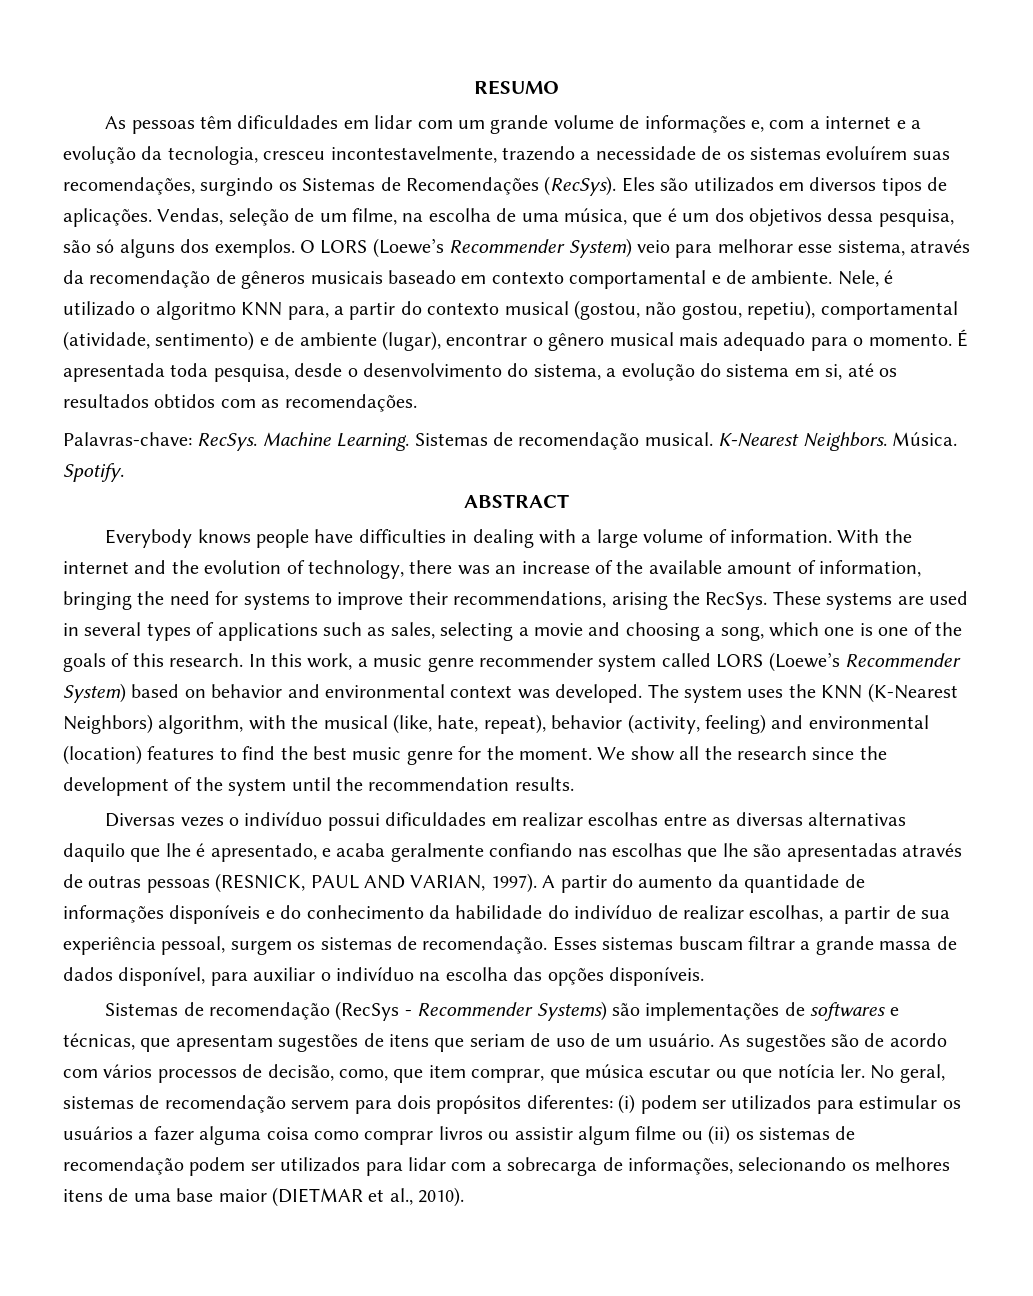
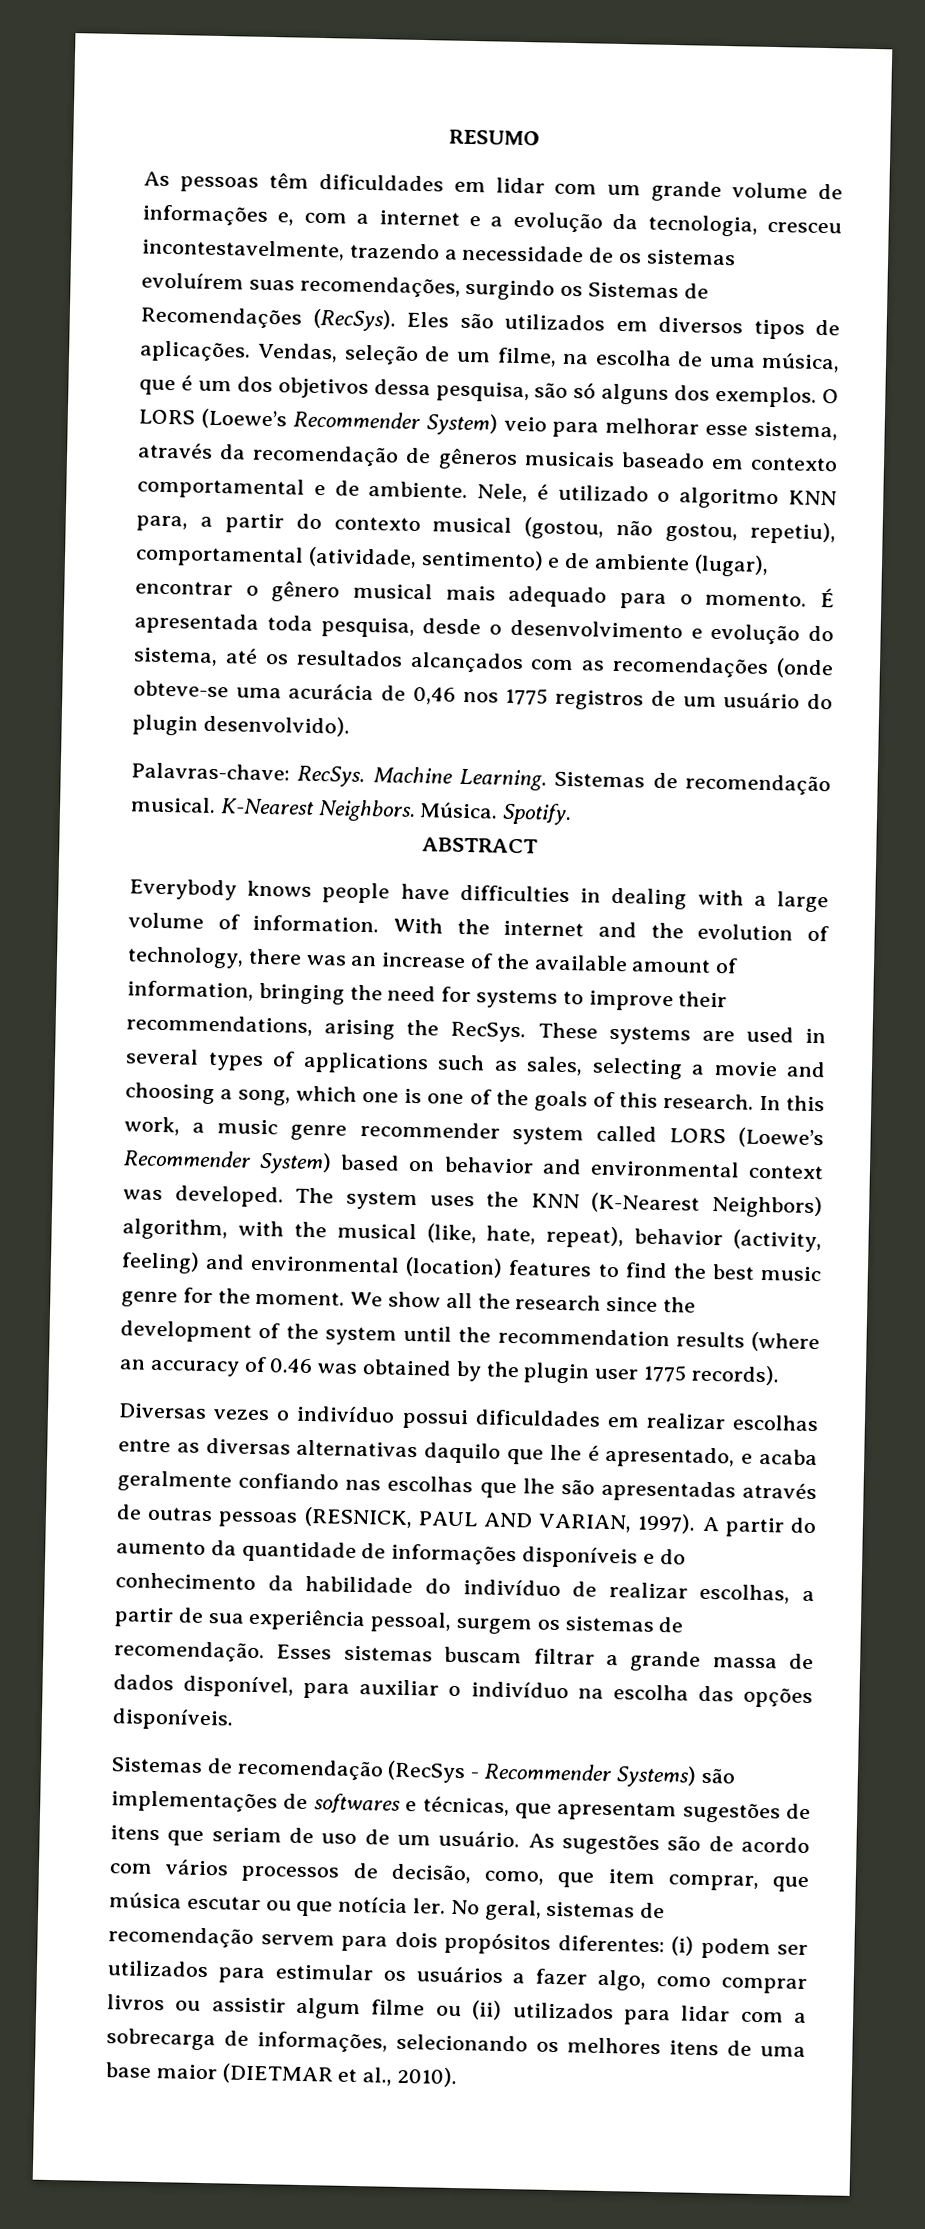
- É apresentada toda pesquisa, desde o desenvolvimento do sistema, a evolução do sistema em si, até os resultados obtidos com as recomendações.
+ É apresentada toda pesquisa, desde o desenvolvimento e evolução do sistema, até os resultados alcançados com as recomendações (onde obteve-se uma acurácia de 0,46 nos 1775 registros de um usuário do plugin desenvolvido).
- We show all the research since the development of the system until the recommendation results.
+ We show all the research since the development of the system until the recommendation results (where an accuracy of 0.46 was obtained by the plugin user 1775 records).
- No geral, sistemas de recomendação servem para dois propósitos diferentes: (i) podem ser utilizados para estimular os usuários a fazer alguma coisa como comprar livros ou assistir algum filme ou (ii) os sistemas de recomendação podem ser utilizados para lidar com a sobrecarga de informações, selecionando os melhores itens de uma base maior (DIETMAR et al., 2010).
+ No geral, sistemas de recomendação servem para dois propósitos diferentes: (i) podem ser utilizados para estimular os usuários a fazer algo, como comprar livros ou assistir algum filme ou (ii) utilizados para lidar com a sobrecarga de informações, selecionando os melhores itens de uma base maior (DIETMAR et al., 2010).

